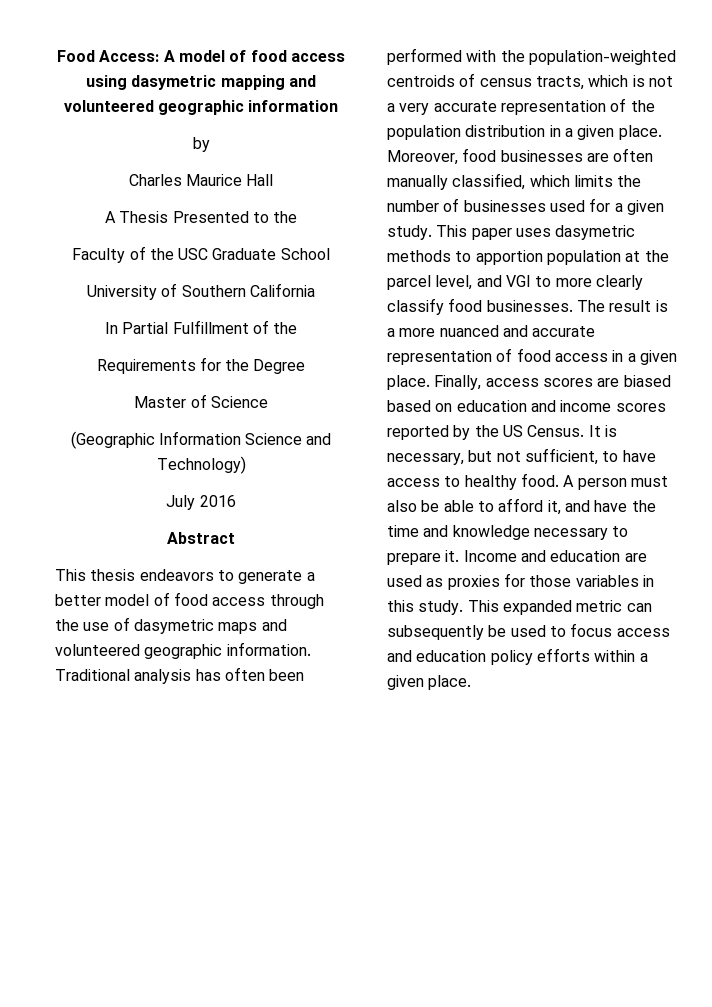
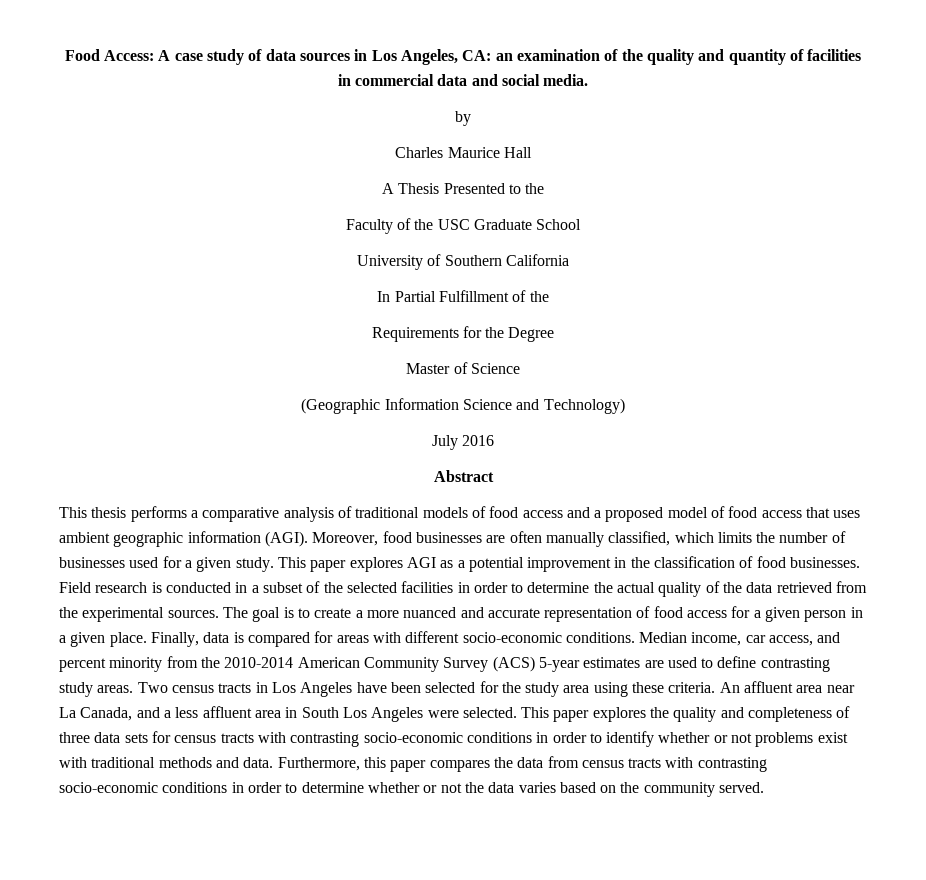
- Food Access: A model of food access using dasymetric mapping and volunteered geographic information
+ Food Access: A case study of data sources in Los Angeles, CA: an examination of the quality and quantity of facilities in commercial data and social media.
- This thesis endeavors to generate a better model of food access through the use of dasymetric maps and volunteered geographic information. Traditional analysis has often been performed with the population-weighted centroids of census tracts, which is not a very accurate representation of the population distribution in a given place.
+ This thesis performs a comparative analysis of traditional models of food access and a proposed model of food access that uses ambient geographic information (AGI).
- This paper uses dasymetric methods to apportion population at the parcel level, and VGI to more clearly classify food businesses. The result is a more nuanced and accurate representation of food access in a given place.
+ This paper explores AGI as a potential improvement in the classification of food businesses. Field research is conducted in a subset of the selected facilities in order to determine the actual quality of the data retrieved from the experimental sources. The goal is to create a more nuanced and accurate representation of food access for a given person in a given place.
- Finally, access scores are biased based on education and income scores reported by the US Census. It is necessary, but not sufficient, to have access to healthy food. A person must also be able to afford it, and have the time and knowledge necessary to prepare it. Income and education are used as proxies for those variables in this study. This expanded metric can subsequently be used to focus access and education policy efforts within a given place.
+ Finally, data is compared for areas with different socio-economic conditions. Median income, car access, and percent minority from the 2010-2014 American Community Survey (ACS) 5-year estimates are used to define contrasting study areas. Two census tracts in Los Angeles have been selected for the study area using these criteria. An affluent area near La Canada, and a less affluent area in South Los Angeles were selected. This paper explores the quality and completeness of three data sets for census tracts with contrasting socio-economic conditions in order to identify whether or not problems exist with traditional methods and data. Furthermore, this paper compares the data from census tracts with contrasting socio-economic conditions in order to determine whether or not the data varies based on the community served.

